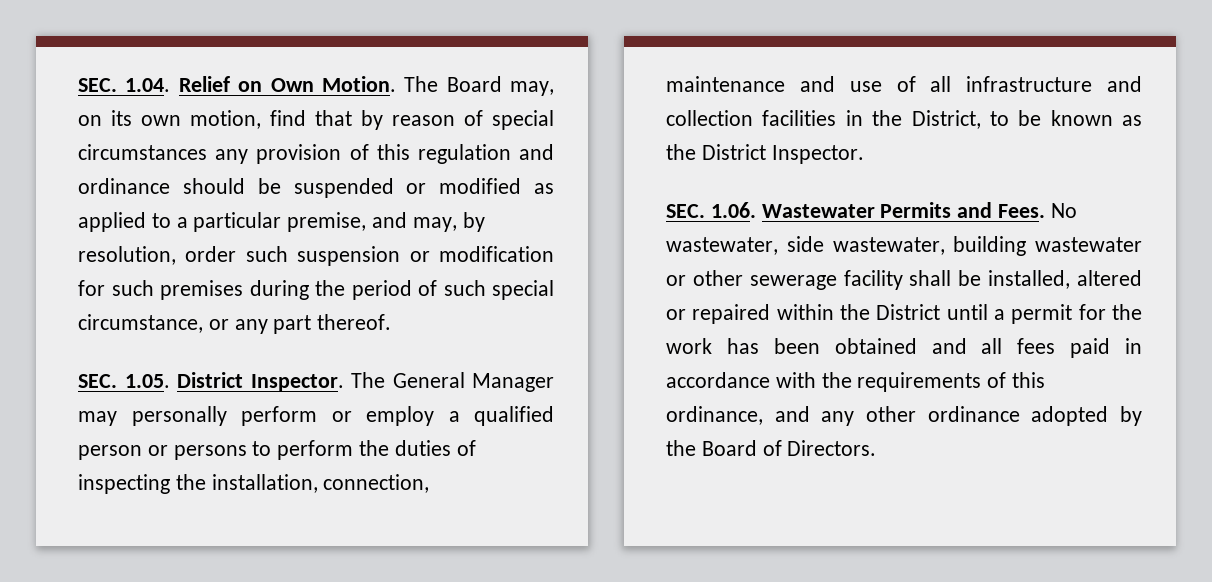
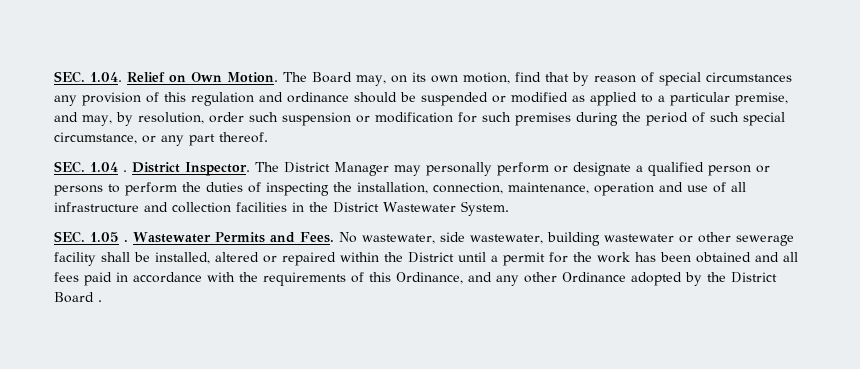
- SEC. 1.05. District Inspector.
+ SEC. 1.04 . District Inspector.
- The General Manager may personally perform or employ a qualified person or persons to perform the duties of inspecting the installation, connection, maintenance and use of all infrastructure and collection facilities in the District, to be known as the District Inspector.
- SEC. 1.06. Wastewater Permits and Fees.
+ The District Manager may personally perform or designate a qualified person or persons to perform the duties of inspecting the installation, connection, maintenance, operation and use of all infrastructure and collection facilities in the District Wastewater System.
+ SEC. 1.05 . Wastewater Permits and Fees.
- No wastewater, side wastewater, building wastewater or other sewerage facility shall be installed, altered or repaired within the District until a permit for the work has been obtained and all fees paid in accordance with the requirements of this ordinance, and any other ordinance adopted by the Board of Directors.
+ No wastewater, side wastewater, building wastewater or other sewerage facility shall be installed, altered or repaired within the District until a permit for the work has been obtained and all fees paid in accordance with the requirements of this Ordinance, and any other Ordinance adopted by the District Board .

